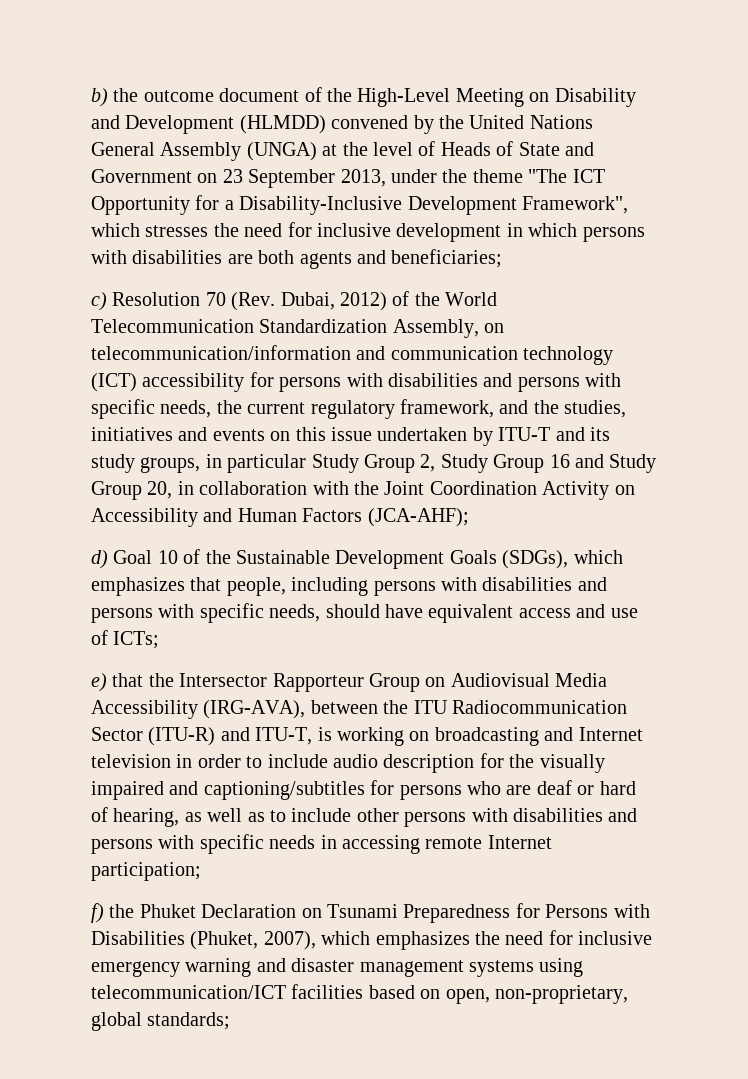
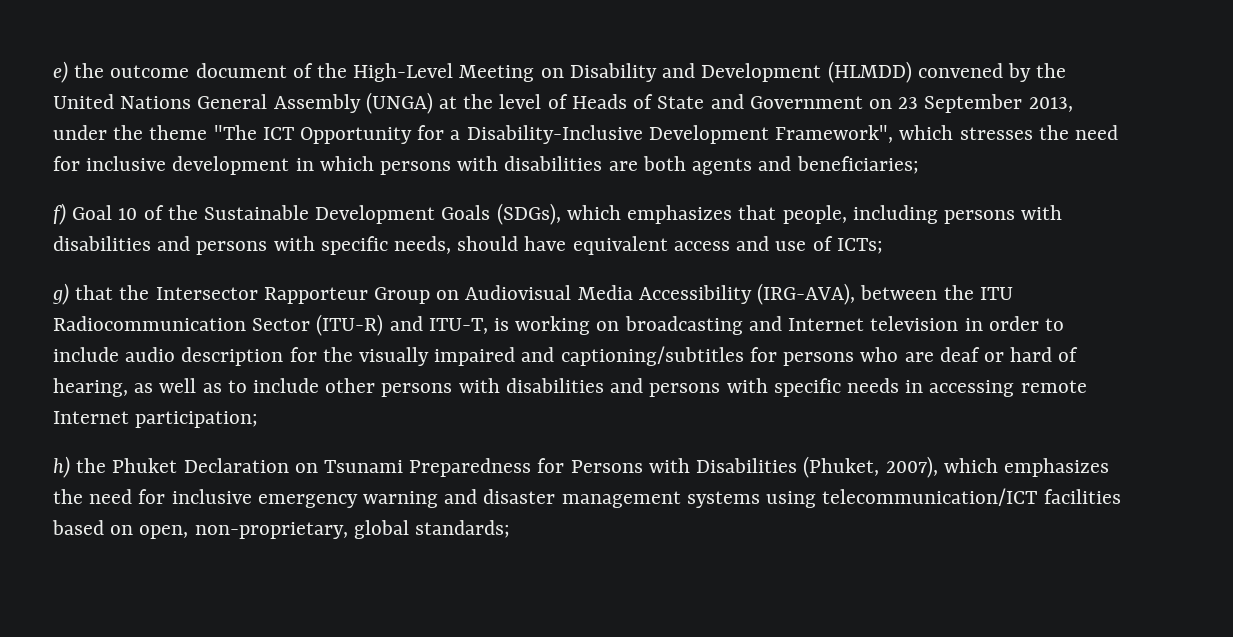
- b) the outcome document of the High-Level Meeting on Disability and Development (HLMDD) convened by the United Nations General Assembly (UNGA) at the level of Heads of State and Government on 23 September 2013, under the theme "The ICT Opportunity for a Disability-Inclusive Development Framework", which stresses the need for inclusive development in which persons with disabilities are both agents and beneficiaries;
+ e) the outcome document of the High-Level Meeting on Disability and Development (HLMDD) convened by the United Nations General Assembly (UNGA) at the level of Heads of State and Government on 23 September 2013, under the theme "The ICT Opportunity for a Disability-Inclusive Development Framework", which stresses the need for inclusive development in which persons with disabilities are both agents and beneficiaries;
- c) Resolution 70 (Rev. Dubai, 2012) of the World Telecommunication Standardization Assembly, on telecommunication/information and communication technology (ICT) accessibility for persons with disabilities and persons with specific needs, the current regulatory framework, and the studies, initiatives and events on this issue undertaken by ITU-T and its study groups, in particular Study Group 2, Study Group 16 and Study Group 20, in collaboration with the Joint Coordination Activity on Accessibility and Human Factors (JCA-AHF);
- d) Goal 10 of the Sustainable Development Goals (SDGs), which emphasizes that people, including persons with disabilities and persons with specific needs, should have equivalent access and use of ICTs;
+ f) Goal 10 of the Sustainable Development Goals (SDGs), which emphasizes that people, including persons with disabilities and persons with specific needs, should have equivalent access and use of ICTs;
- e) that the Intersector Rapporteur Group on Audiovisual Media Accessibility (IRG-AVA), between the ITU Radiocommunication Sector (ITU-R) and ITU-T, is working on broadcasting and Internet television in order to include audio description for the visually impaired and captioning/subtitles for persons who are deaf or hard of hearing, as well as to include other persons with disabilities and persons with specific needs in accessing remote Internet participation;
+ g) that the Intersector Rapporteur Group on Audiovisual Media Accessibility (IRG-AVA), between the ITU Radiocommunication Sector (ITU-R) and ITU-T, is working on broadcasting and Internet television in order to include audio description for the visually impaired and captioning/subtitles for persons who are deaf or hard of hearing, as well as to include other persons with disabilities and persons with specific needs in accessing remote Internet participation;
- f) the Phuket Declaration on Tsunami Preparedness for Persons with Disabilities (Phuket, 2007), which emphasizes the need for inclusive emergency warning and disaster management systems using telecommunication/ICT facilities based on open, non-proprietary, global standards;
+ h) the Phuket Declaration on Tsunami Preparedness for Persons with Disabilities (Phuket, 2007), which emphasizes the need for inclusive emergency warning and disaster management systems using telecommunication/ICT facilities based on open, non-proprietary, global standards;

